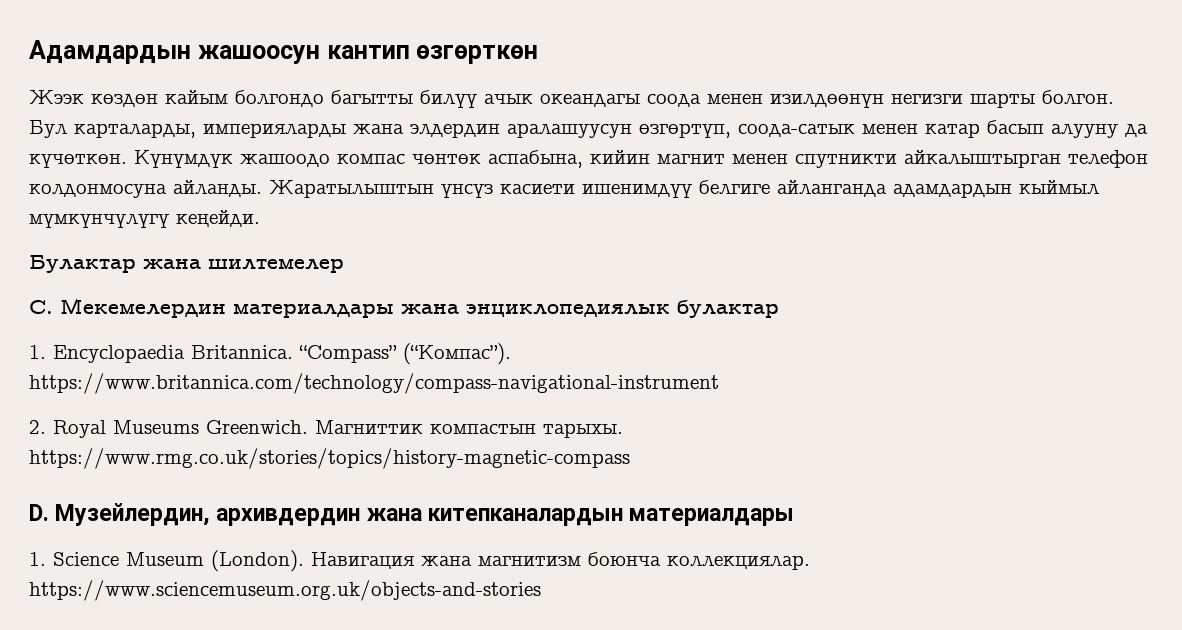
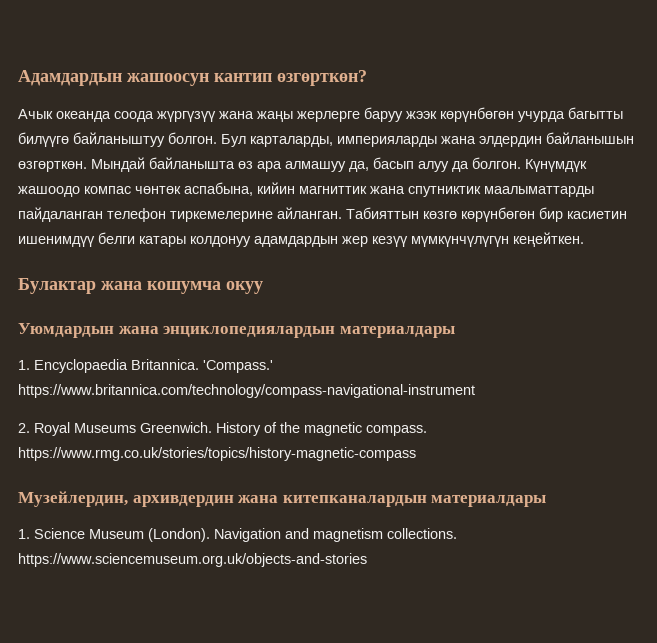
- Адамдардын жашоосун кантип өзгөрткөн
- Жээк көздөн кайым болгондо багытты билүү ачык океандагы соода менен изилдөөнүн негизги шарты болгон.
+ Адамдардын жашоосун кантип өзгөрткөн?
+ Ачык океанда соода жүргүзүү жана жаңы жерлерге баруу жээк көрүнбөгөн учурда багытты билүүгө байланыштуу болгон.
- Бул карталарды, империяларды жана элдердин аралашуусун өзгөртүп, соода-сатык менен катар басып алууну да күчөткөн.
+ Бул карталарды, империяларды жана элдердин байланышын өзгөрткөн. Мындай байланышта өз ара алмашуу да, басып алуу да болгон.
- Күнүмдүк жашоодо компас чөнтөк аспабына, кийин магнит менен спутникти айкалыштырган телефон колдонмосуна айланды. Жаратылыштын үнсүз касиети ишенимдүү белгиге айланганда адамдардын кыймыл мүмкүнчүлүгү кеңейди.
- Булактар жана шилтемелер
- C. Мекемелердин материалдары жана энциклопедиялык булактар
+ Күнүмдүк жашоодо компас чөнтөк аспабына, кийин магниттик жана спутниктик маалыматтарды пайдаланган телефон тиркемелерине айланган. Табияттын көзгө көрүнбөгөн бир касиетин ишенимдүү белги катары колдонуу адамдардын жер кезүү мүмкүнчүлүгүн кеңейткен.
+ Булактар жана кошумча окуу
+ Уюмдардын жана энциклопедиялардын материалдары
- “Compass” (“Компас”). https://www.britannica.com/technology/compass-navigational-instrument
+ 'Compass.' https://www.britannica.com/technology/compass-navigational-instrument
- Магниттик компастын тарыхы. https://www.rmg.co.uk/stories/topics/history-magnetic-compass
+ History of the magnetic compass. https://www.rmg.co.uk/stories/topics/history-magnetic-compass
- D. Музейлердин, архивдердин жана китепканалардын материалдары
+ Музейлердин, архивдердин жана китепканалардын материалдары
- Навигация жана магнитизм боюнча коллекциялар. https://www.sciencemuseum.org.uk/objects-and-stories
+ Navigation and magnetism collections. https://www.sciencemuseum.org.uk/objects-and-stories

